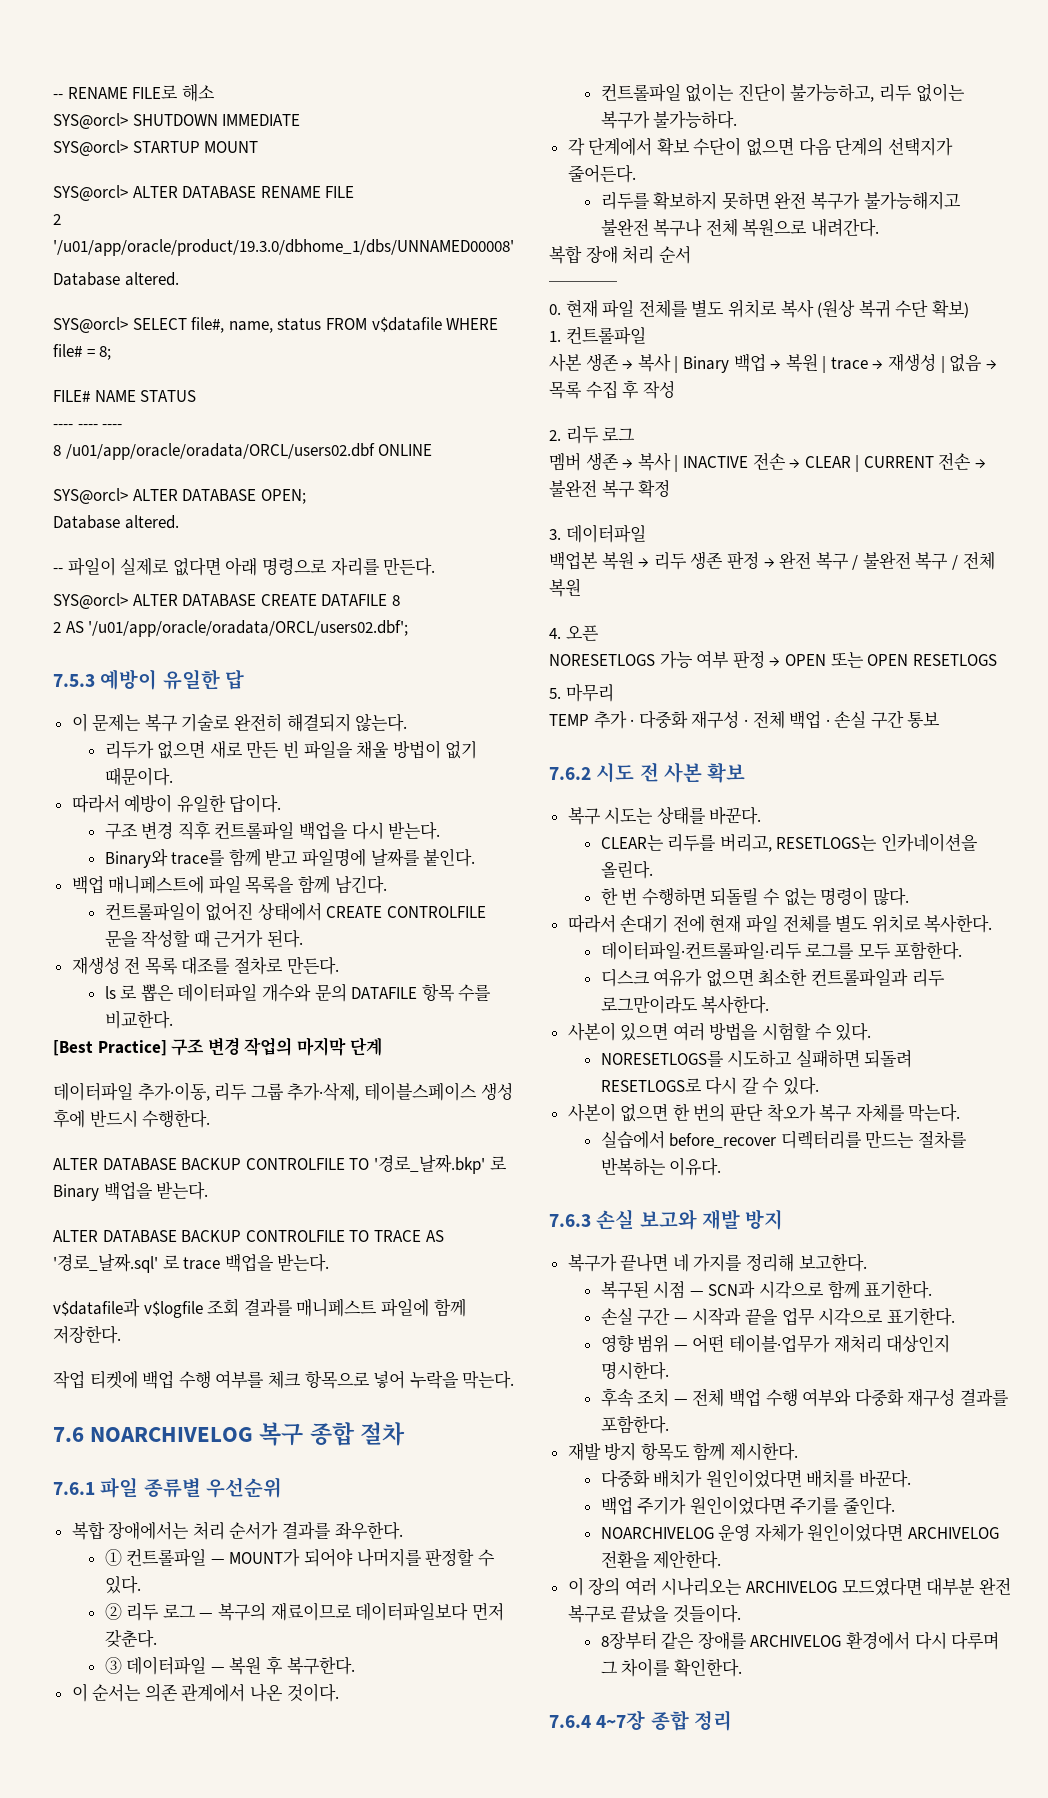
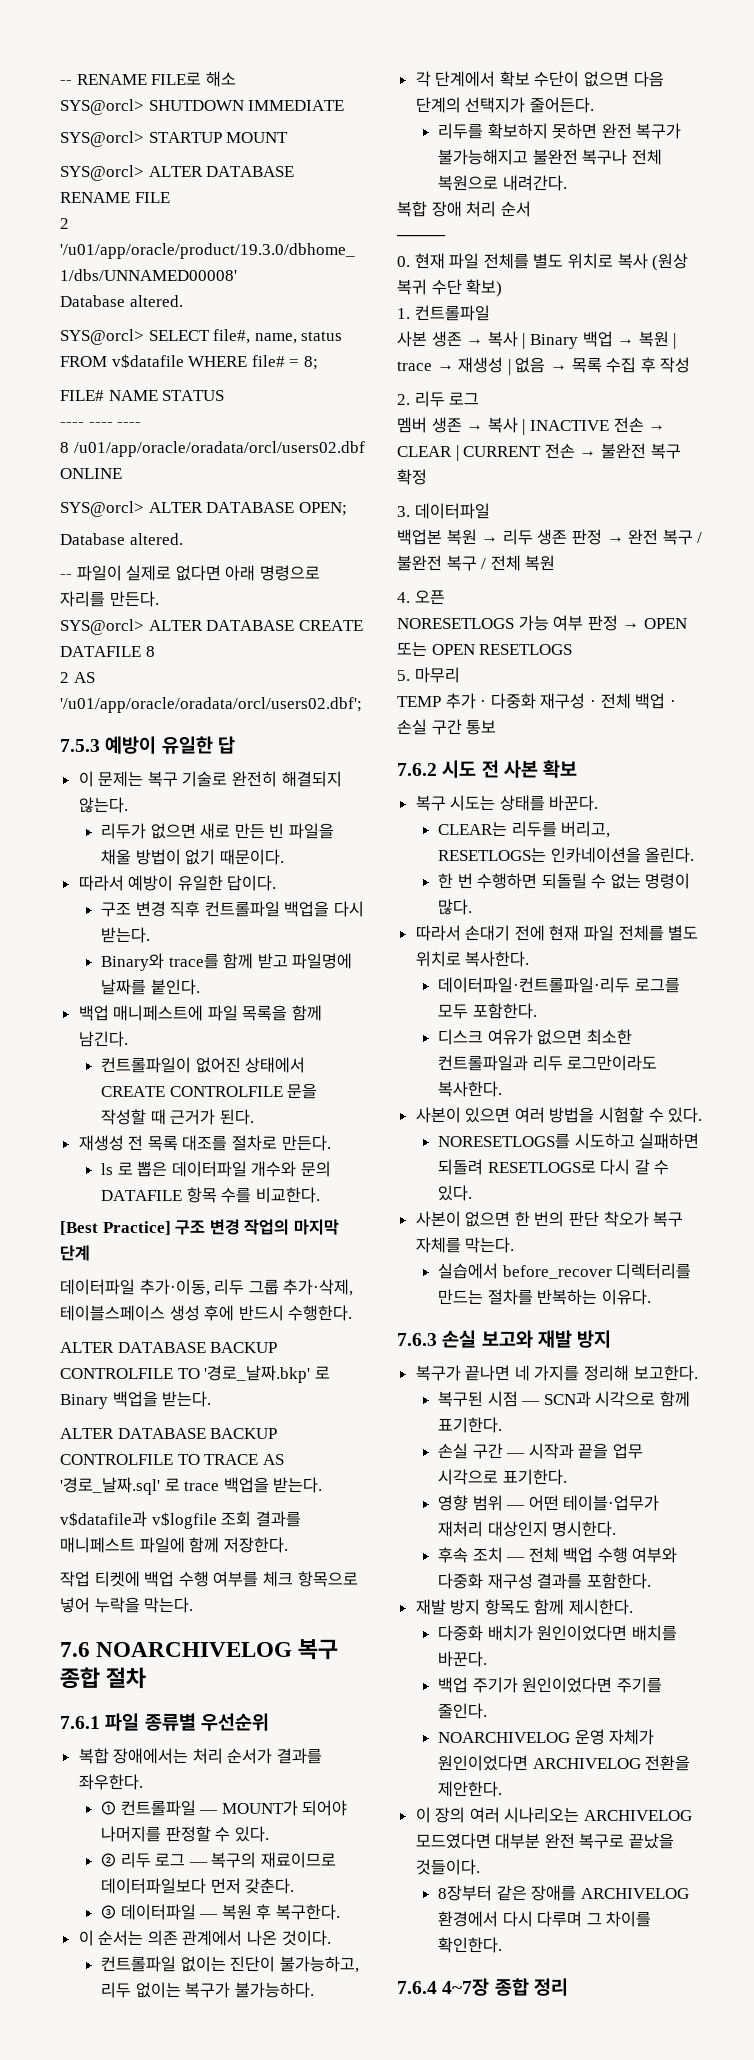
- 8 /u01/app/oracle/oradata/ORCL/users02.dbf ONLINE
+ 8 /u01/app/oracle/oradata/orcl/users02.dbf ONLINE
- 2 AS '/u01/app/oracle/oradata/ORCL/users02.dbf';
+ 2 AS '/u01/app/oracle/oradata/orcl/users02.dbf';

